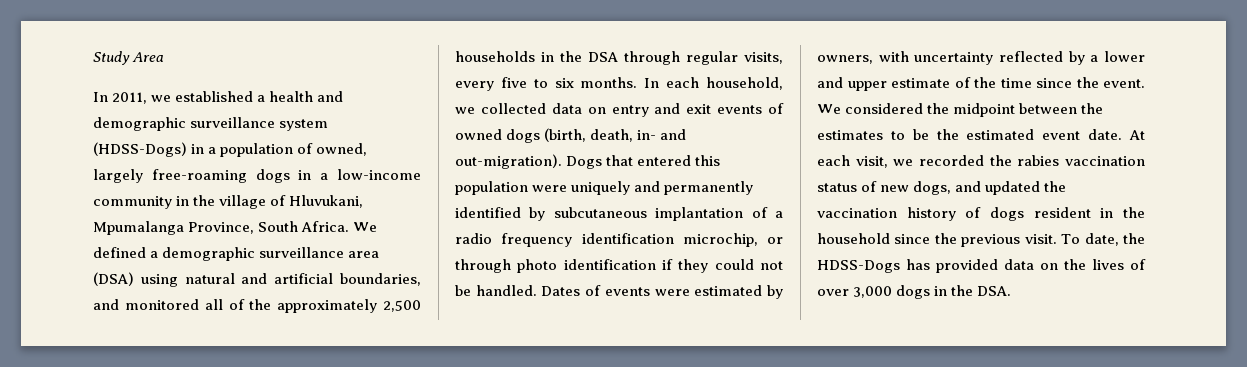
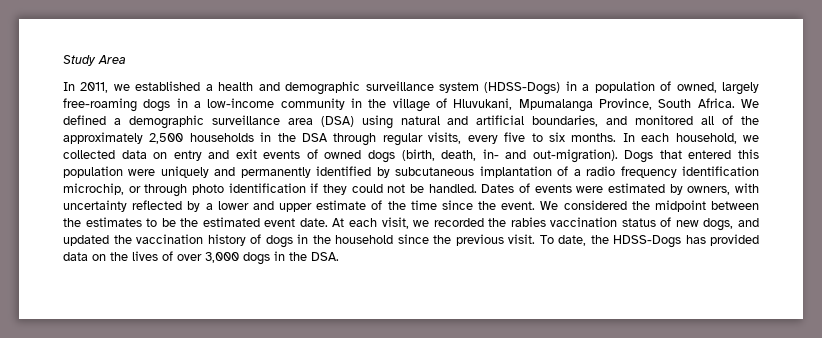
- At each visit, we recorded the rabies vaccination status of new dogs, and updated the vaccination history of dogs resident in the household since the previous visit.
+ At each visit, we recorded the rabies vaccination status of new dogs, and updated the vaccination history of dogs in the household since the previous visit.

